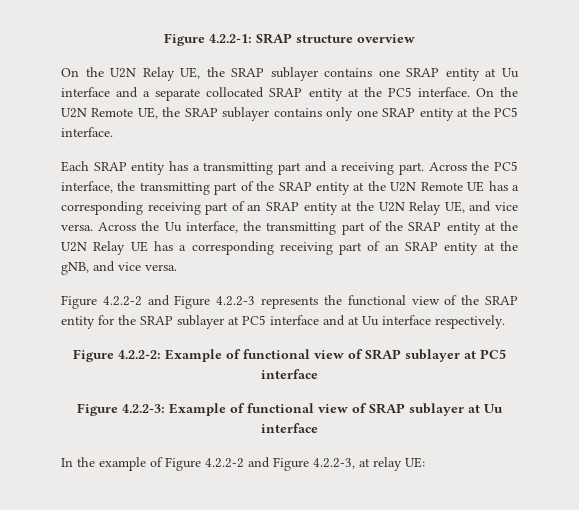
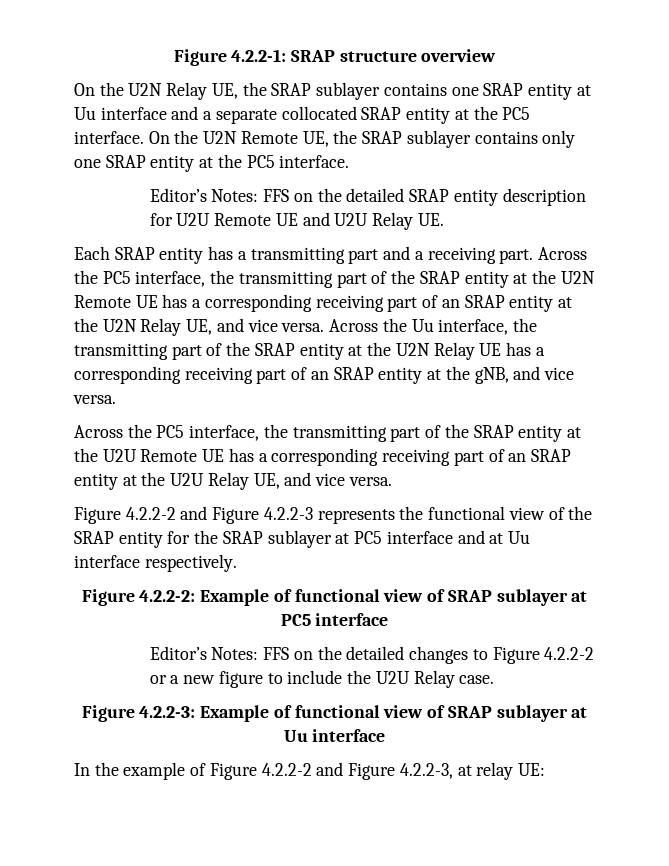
+ Editor’s Notes: FFS on the detailed SRAP entity description for U2U Remote UE and U2U Relay UE.
+ Across the PC5 interface, the transmitting part of the SRAP entity at the U2U Remote UE has a corresponding receiving part of an SRAP entity at the U2U Relay UE, and vice versa.
+ Editor’s Notes: FFS on the detailed changes to Figure 4.2.2-2 or a new figure to include the U2U Relay case.

